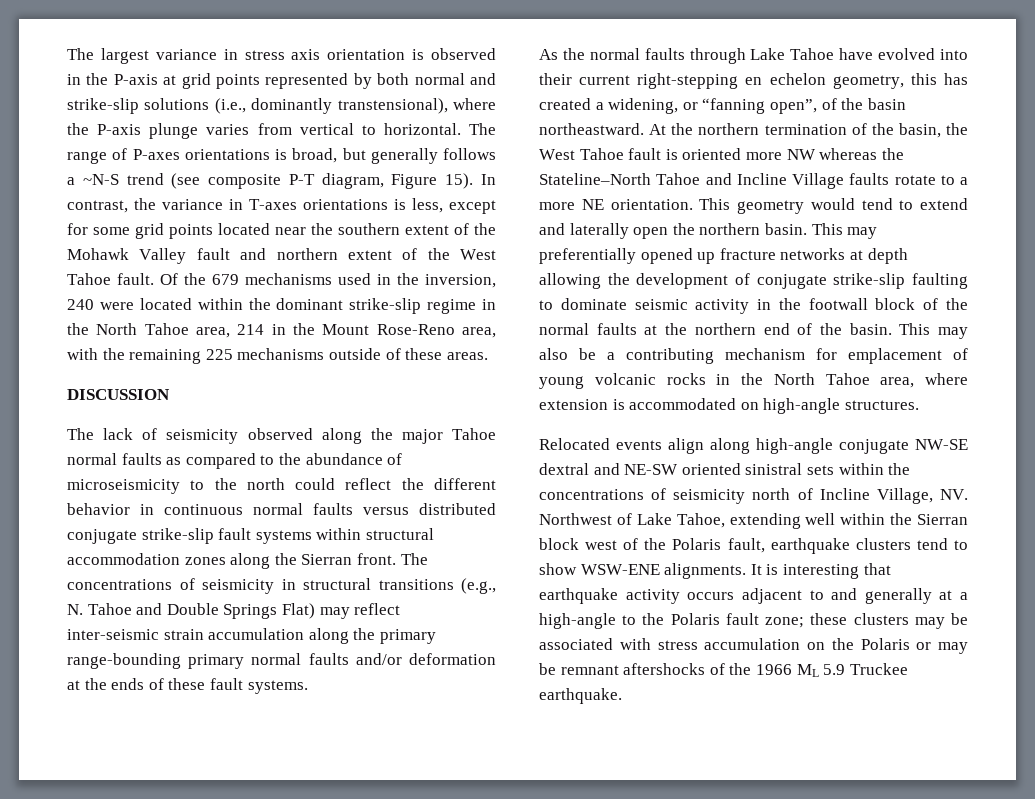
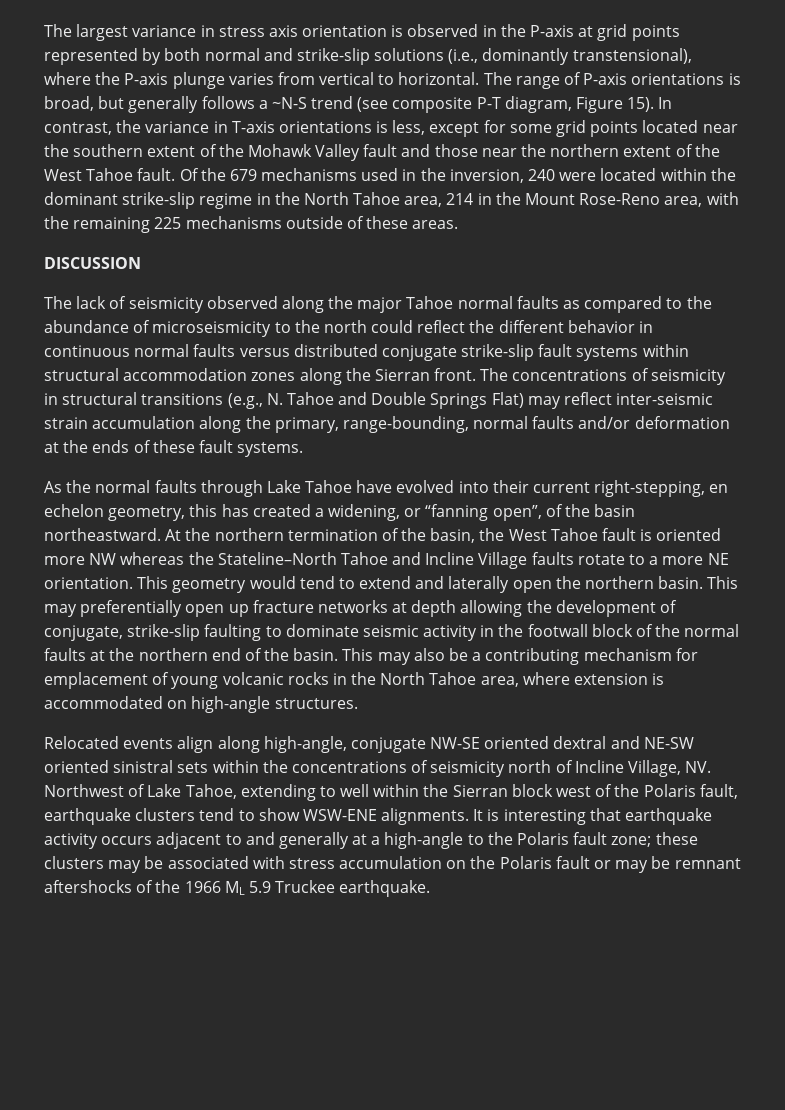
- The range of P-axes orientations is broad, but generally follows a ~N-S trend (see composite P-T diagram, Figure 15).
+ The range of P-axis orientations is broad, but generally follows a ~N-S trend (see composite P-T diagram, Figure 15).
- In contrast, the variance in T-axes orientations is less, except for some grid points located near the southern extent of the Mohawk Valley fault and northern extent of the West Tahoe fault.
+ In contrast, the variance in T-axis orientations is less, except for some grid points located near the southern extent of the Mohawk Valley fault and those near the northern extent of the West Tahoe fault.
- The concentrations of seismicity in structural transitions (e.g., N. Tahoe and Double Springs Flat) may reflect inter-seismic strain accumulation along the primary range-bounding primary normal faults and/or deformation at the ends of these fault systems.
+ The concentrations of seismicity in structural transitions (e.g., N. Tahoe and Double Springs Flat) may reflect inter-seismic strain accumulation along the primary, range-bounding, normal faults and/or deformation at the ends of these fault systems.
- As the normal faults through Lake Tahoe have evolved into their current right-stepping en echelon geometry, this has created a widening, or “fanning open”, of the basin northeastward.
+ As the normal faults through Lake Tahoe have evolved into their current right-stepping, en echelon geometry, this has created a widening, or “fanning open”, of the basin northeastward.
- This may preferentially opened up fracture networks at depth allowing the development of conjugate strike-slip faulting to dominate seismic activity in the footwall block of the normal faults at the northern end of the basin.
+ This may preferentially open up fracture networks at depth allowing the development of conjugate, strike-slip faulting to dominate seismic activity in the footwall block of the normal faults at the northern end of the basin.
- Relocated events align along high-angle conjugate NW-SE dextral and NE-SW oriented sinistral sets within the concentrations of seismicity north of Incline Village, NV. Northwest of Lake Tahoe, extending well within the Sierran block west of the Polaris fault, earthquake clusters tend to show WSW-ENE alignments.
+ Relocated events align along high-angle, conjugate NW-SE oriented dextral and NE-SW oriented sinistral sets within the concentrations of seismicity north of Incline Village, NV. Northwest of Lake Tahoe, extending to well within the Sierran block west of the Polaris fault, earthquake clusters tend to show WSW-ENE alignments.
- It is interesting that earthquake activity occurs adjacent to and generally at a high-angle to the Polaris fault zone; these clusters may be associated with stress accumulation on the Polaris or may be remnant aftershocks of the 1966 ML 5.9 Truckee earthquake.
+ It is interesting that earthquake activity occurs adjacent to and generally at a high-angle to the Polaris fault zone; these clusters may be associated with stress accumulation on the Polaris fault or may be remnant aftershocks of the 1966 ML 5.9 Truckee earthquake.

